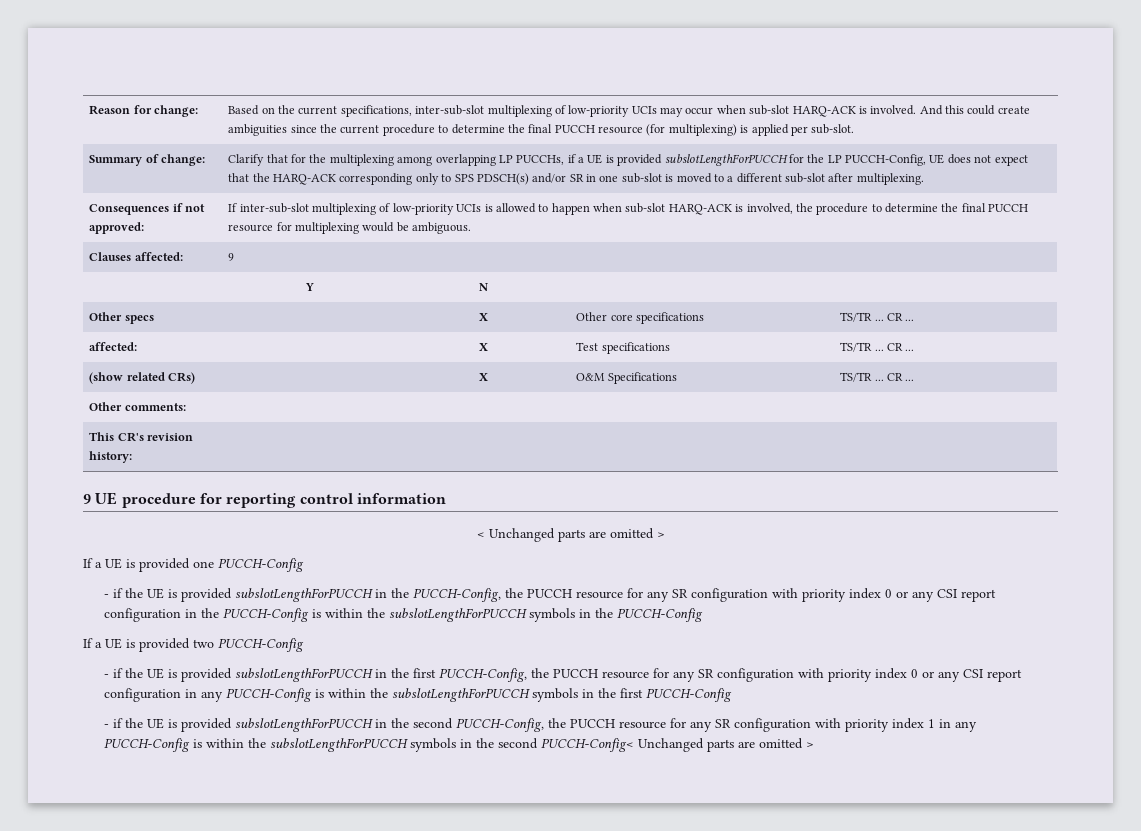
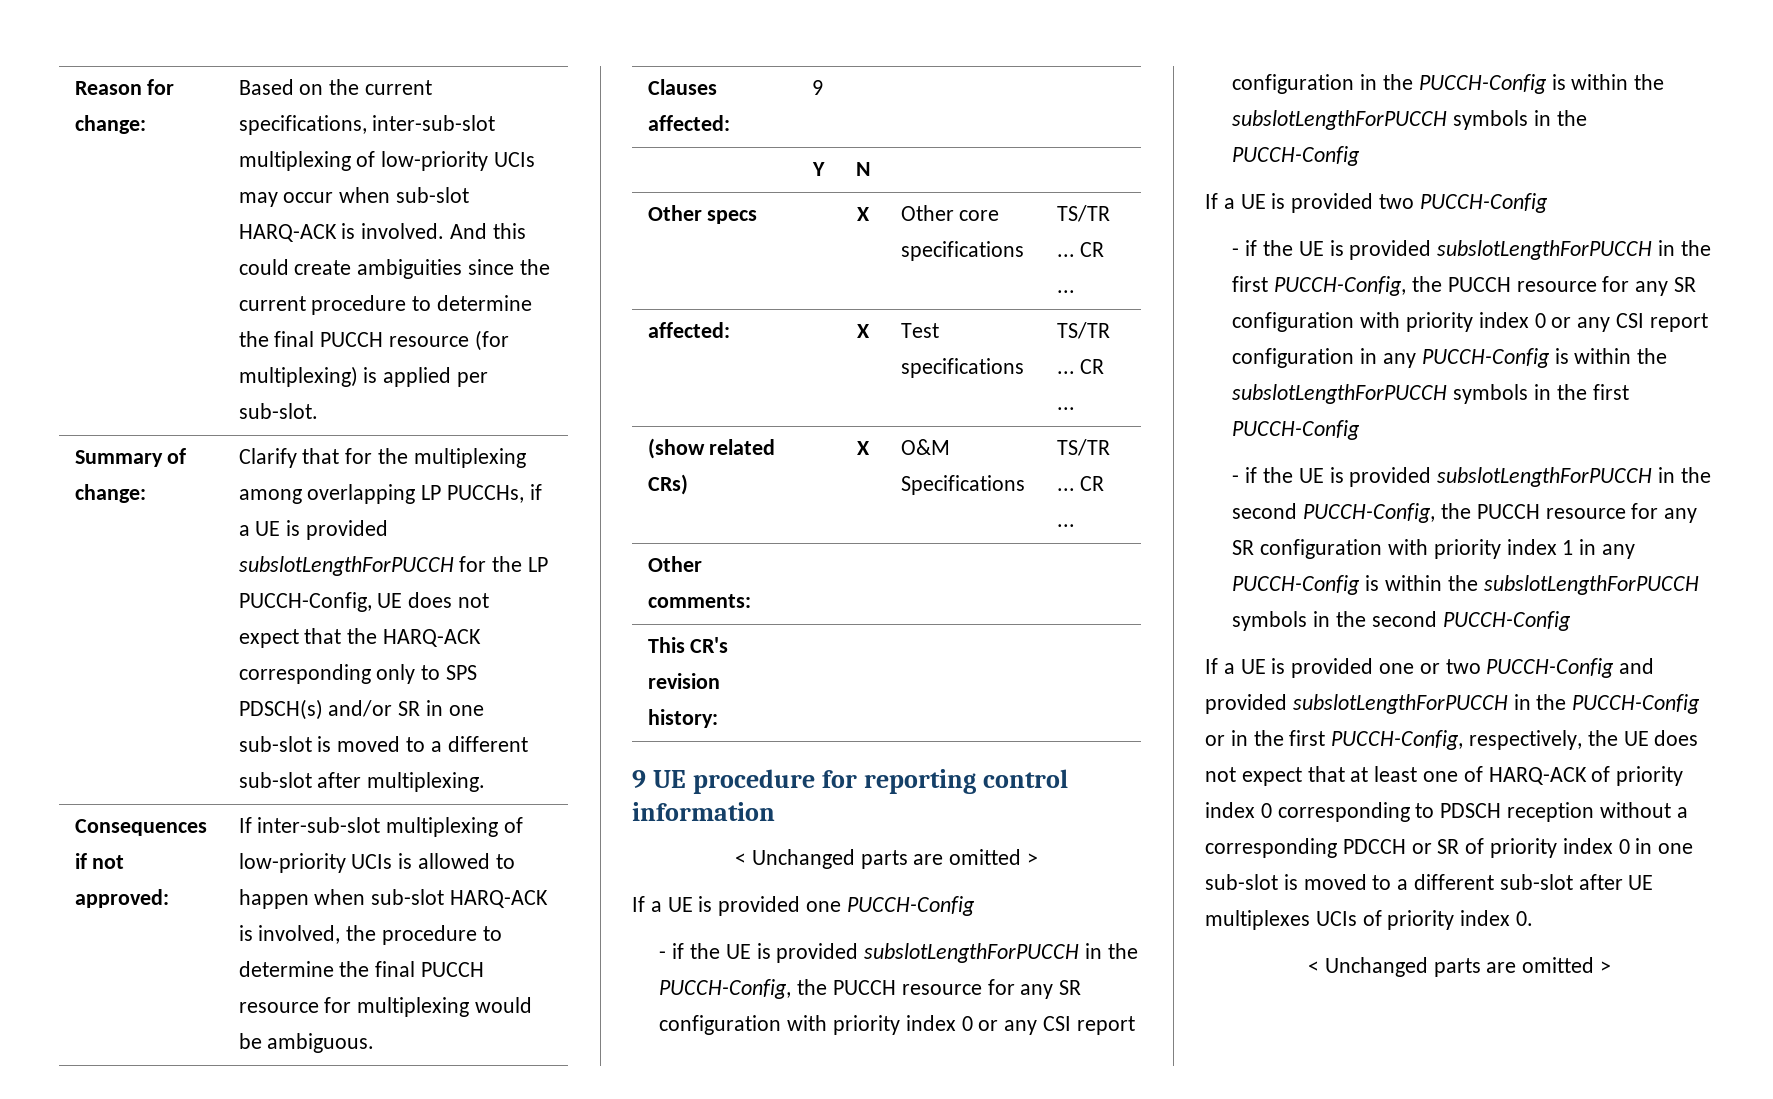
- - if the UE is provided subslotLengthForPUCCH in the second PUCCH-Config, the PUCCH resource for any SR configuration with priority index 1 in any PUCCH-Config is within the subslotLengthForPUCCH symbols in the second PUCCH-Config< Unchanged parts are omitted >
+ - if the UE is provided subslotLengthForPUCCH in the second PUCCH-Config, the PUCCH resource for any SR configuration with priority index 1 in any PUCCH-Config is within the subslotLengthForPUCCH symbols in the second PUCCH-Config
+ If a UE is provided one or two PUCCH-Config and provided subslotLengthForPUCCH in the PUCCH-Config or in the first PUCCH-Config, respectively, the UE does not expect that at least one of HARQ-ACK of priority index 0 corresponding to PDSCH reception without a corresponding PDCCH or SR of priority index 0 in one sub-slot is moved to a different sub-slot after UE multiplexes UCIs of priority index 0.
+ < Unchanged parts are omitted >

